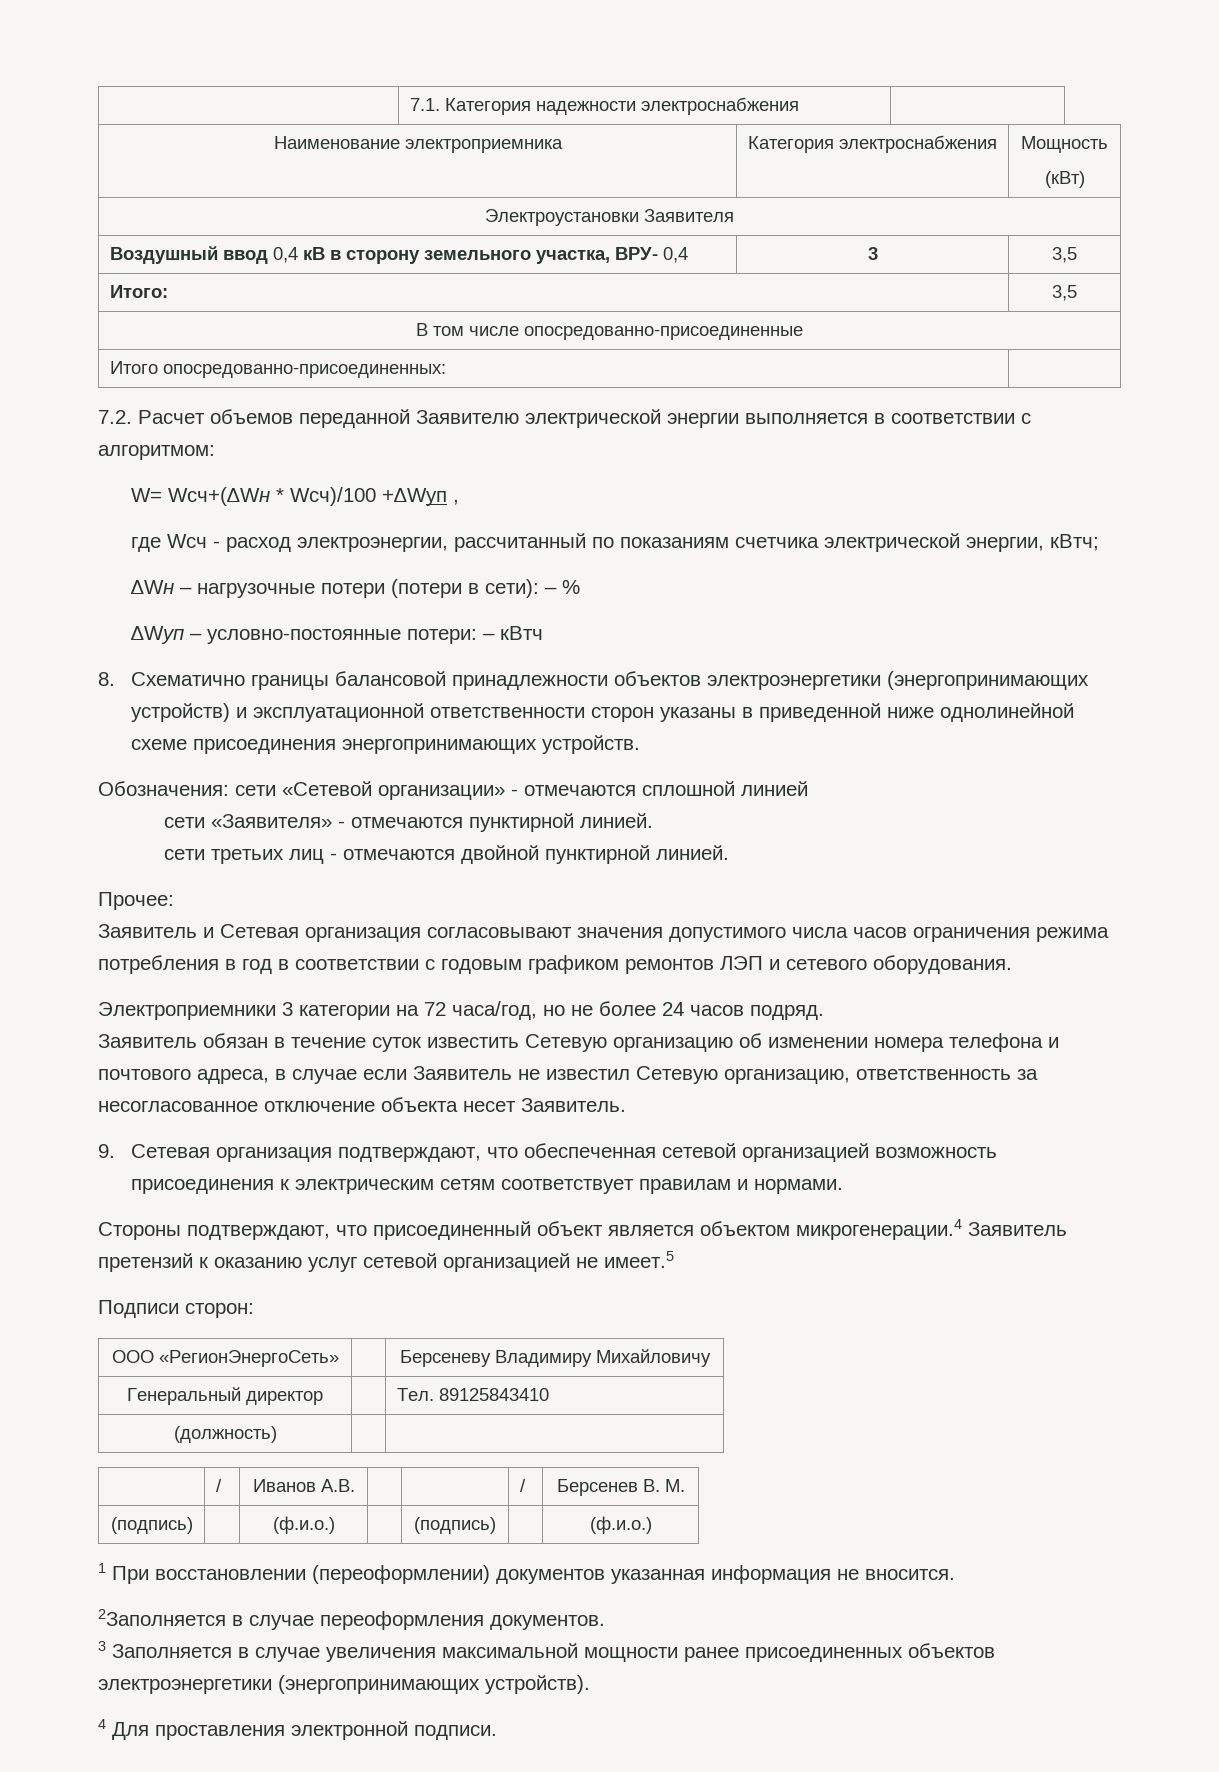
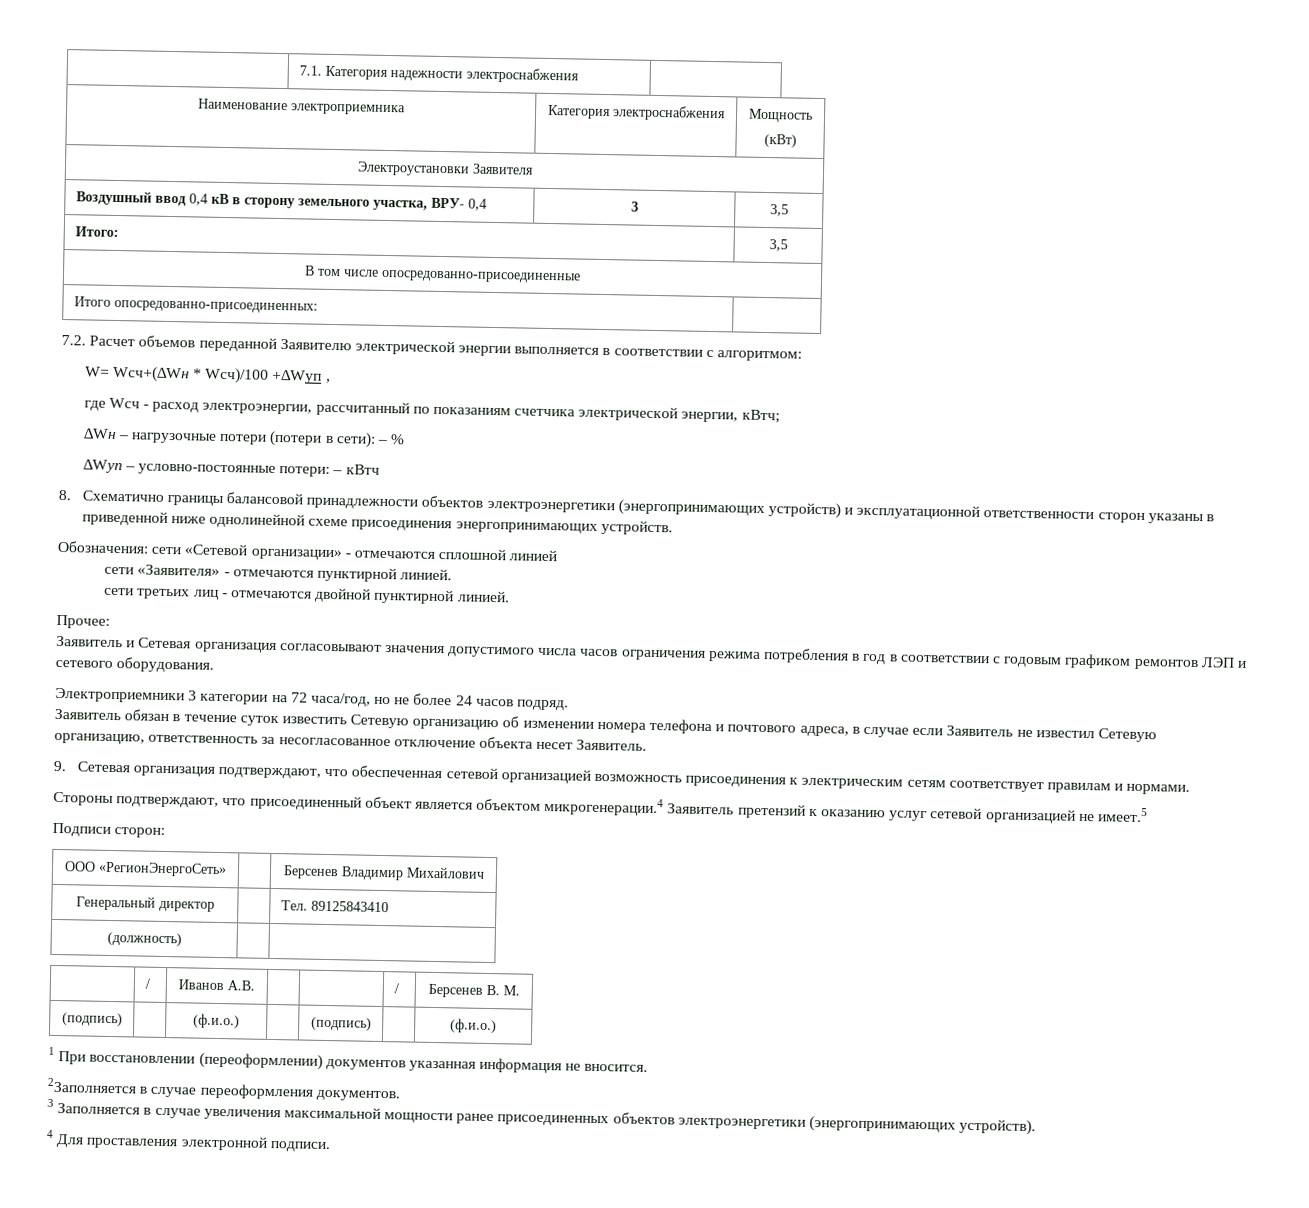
- ООО «РегионЭнергоСеть» | | Берсеневу Владимиру Михайловичу
+ ООО «РегионЭнергоСеть» | | Берсенев Владимир Михайлович

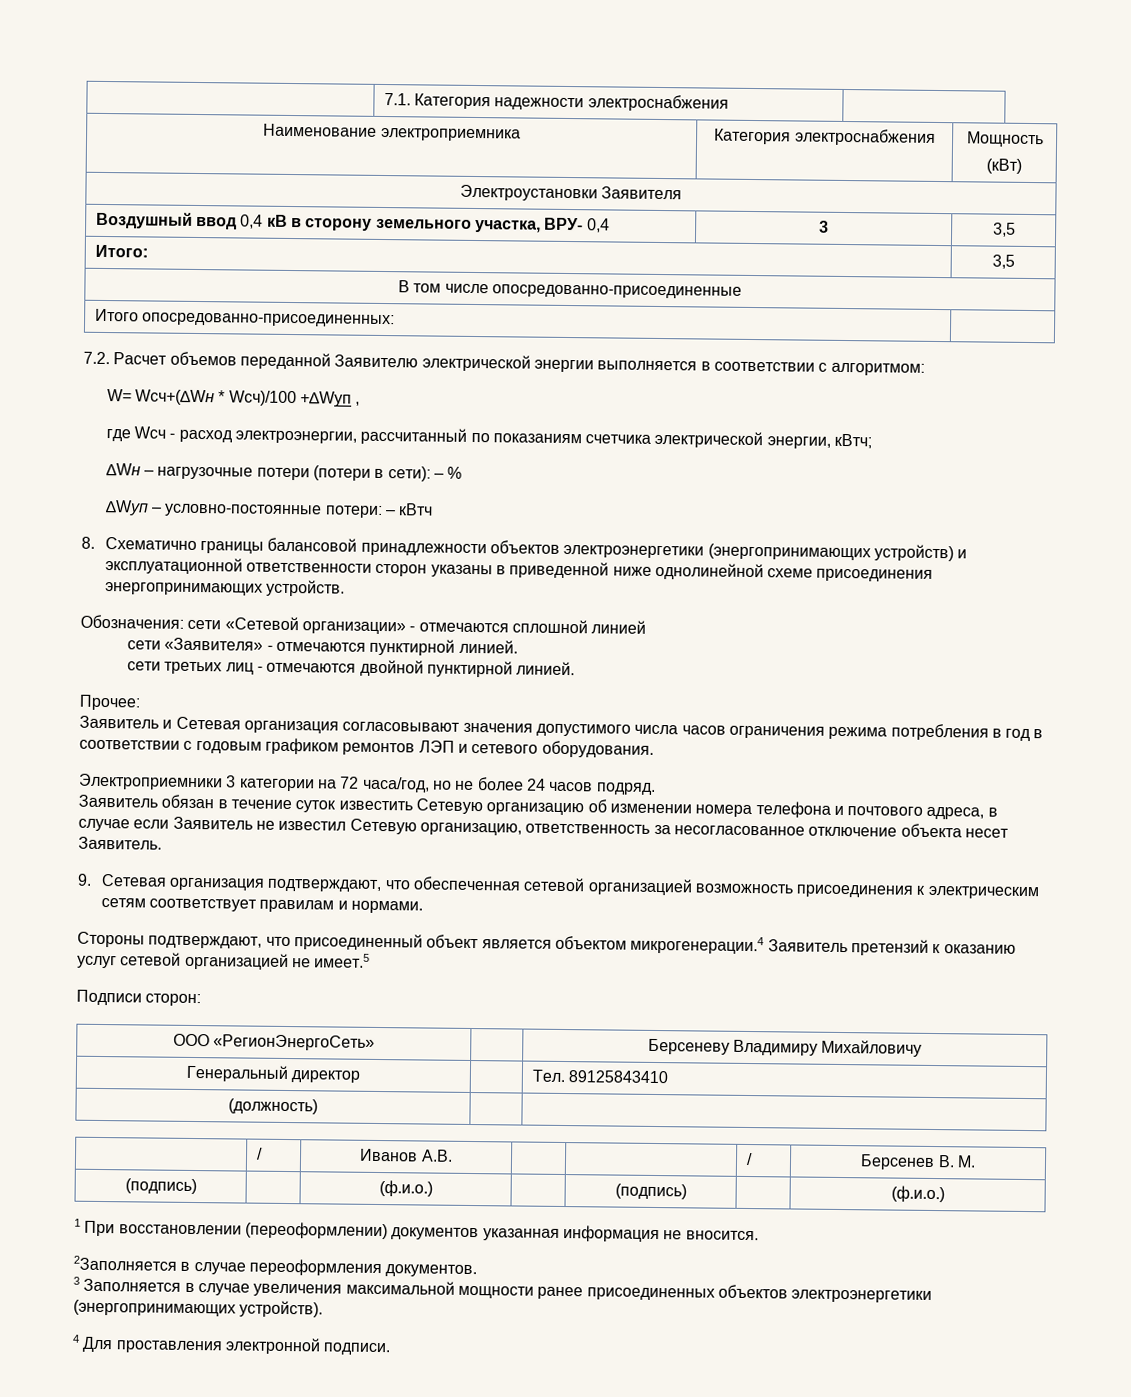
- ООО «РегионЭнергоСеть» | | Берсенев Владимир Михайлович
+ ООО «РегионЭнергоСеть» | | Берсеневу Владимиру Михайловичу

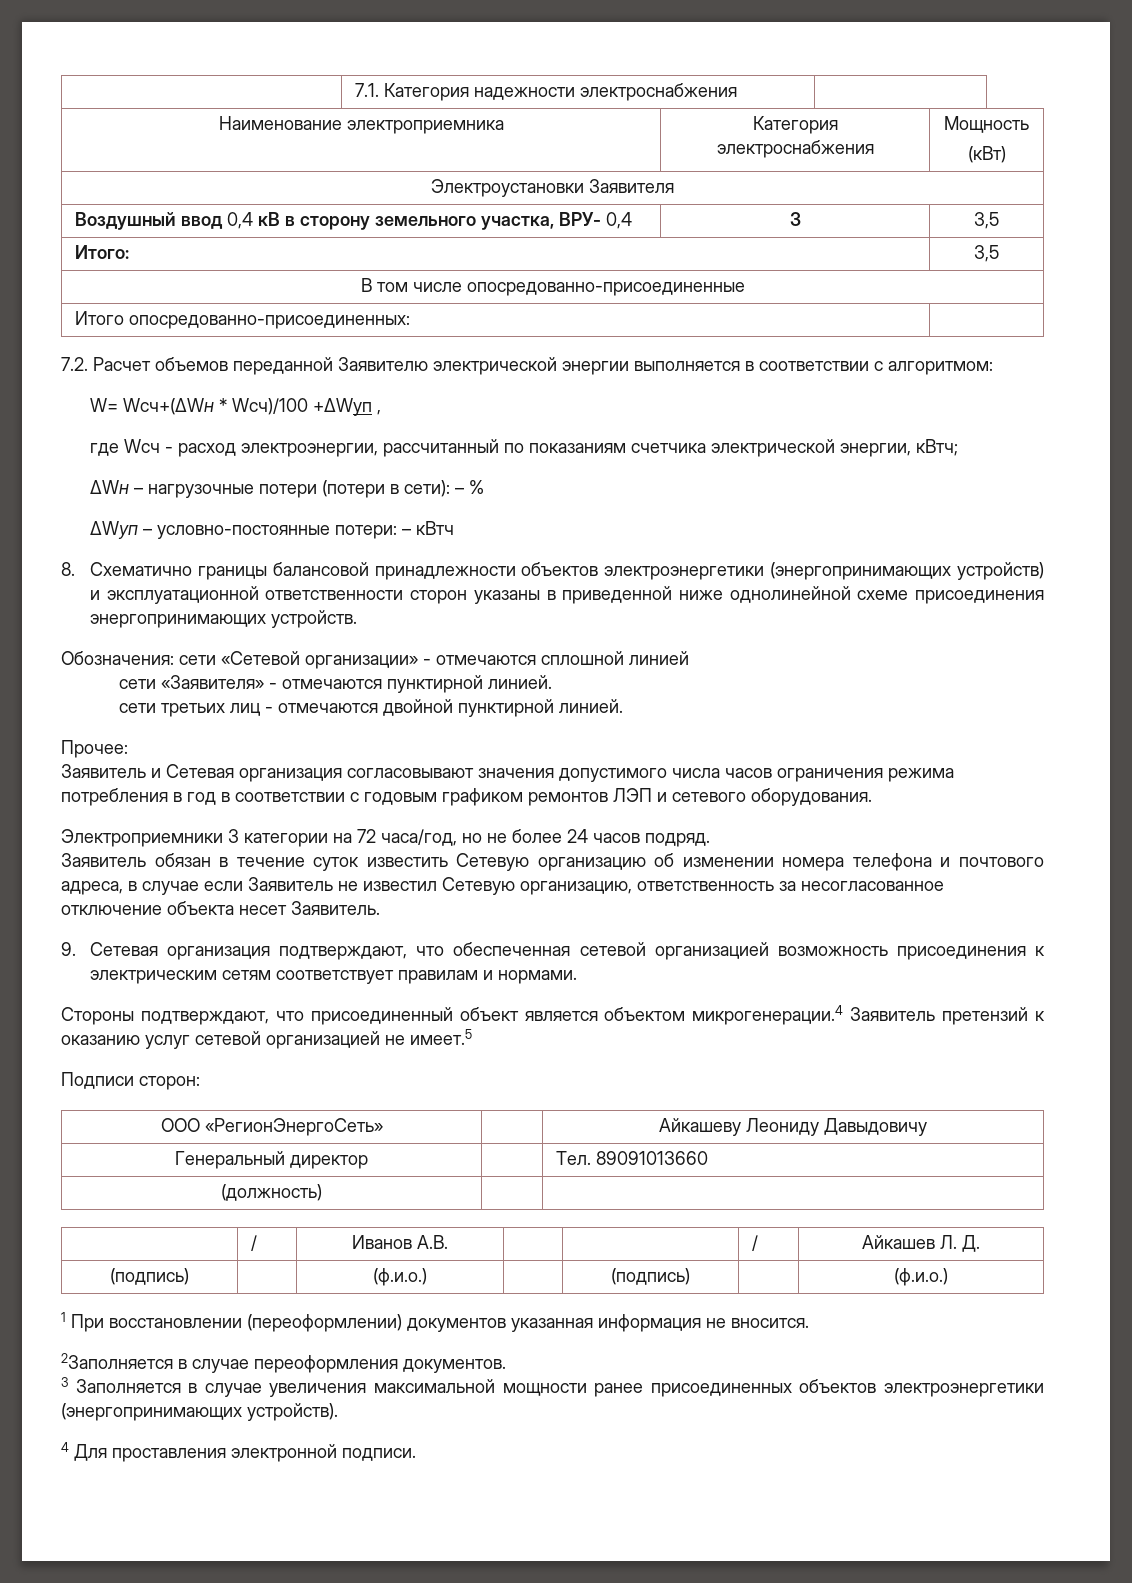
- ООО «РегионЭнергоСеть» | | Берсеневу Владимиру Михайловичу
+ ООО «РегионЭнергоСеть» | | Айкашеву Леониду Давыдовичу
- Генеральный директор | | Тел. 89125843410
+ Генеральный директор | | Тел. 89091013660
- | / | Иванов А.В. | | | / | Берсенев В. М.
+ | / | Иванов А.В. | | | / | Айкашев Л. Д.

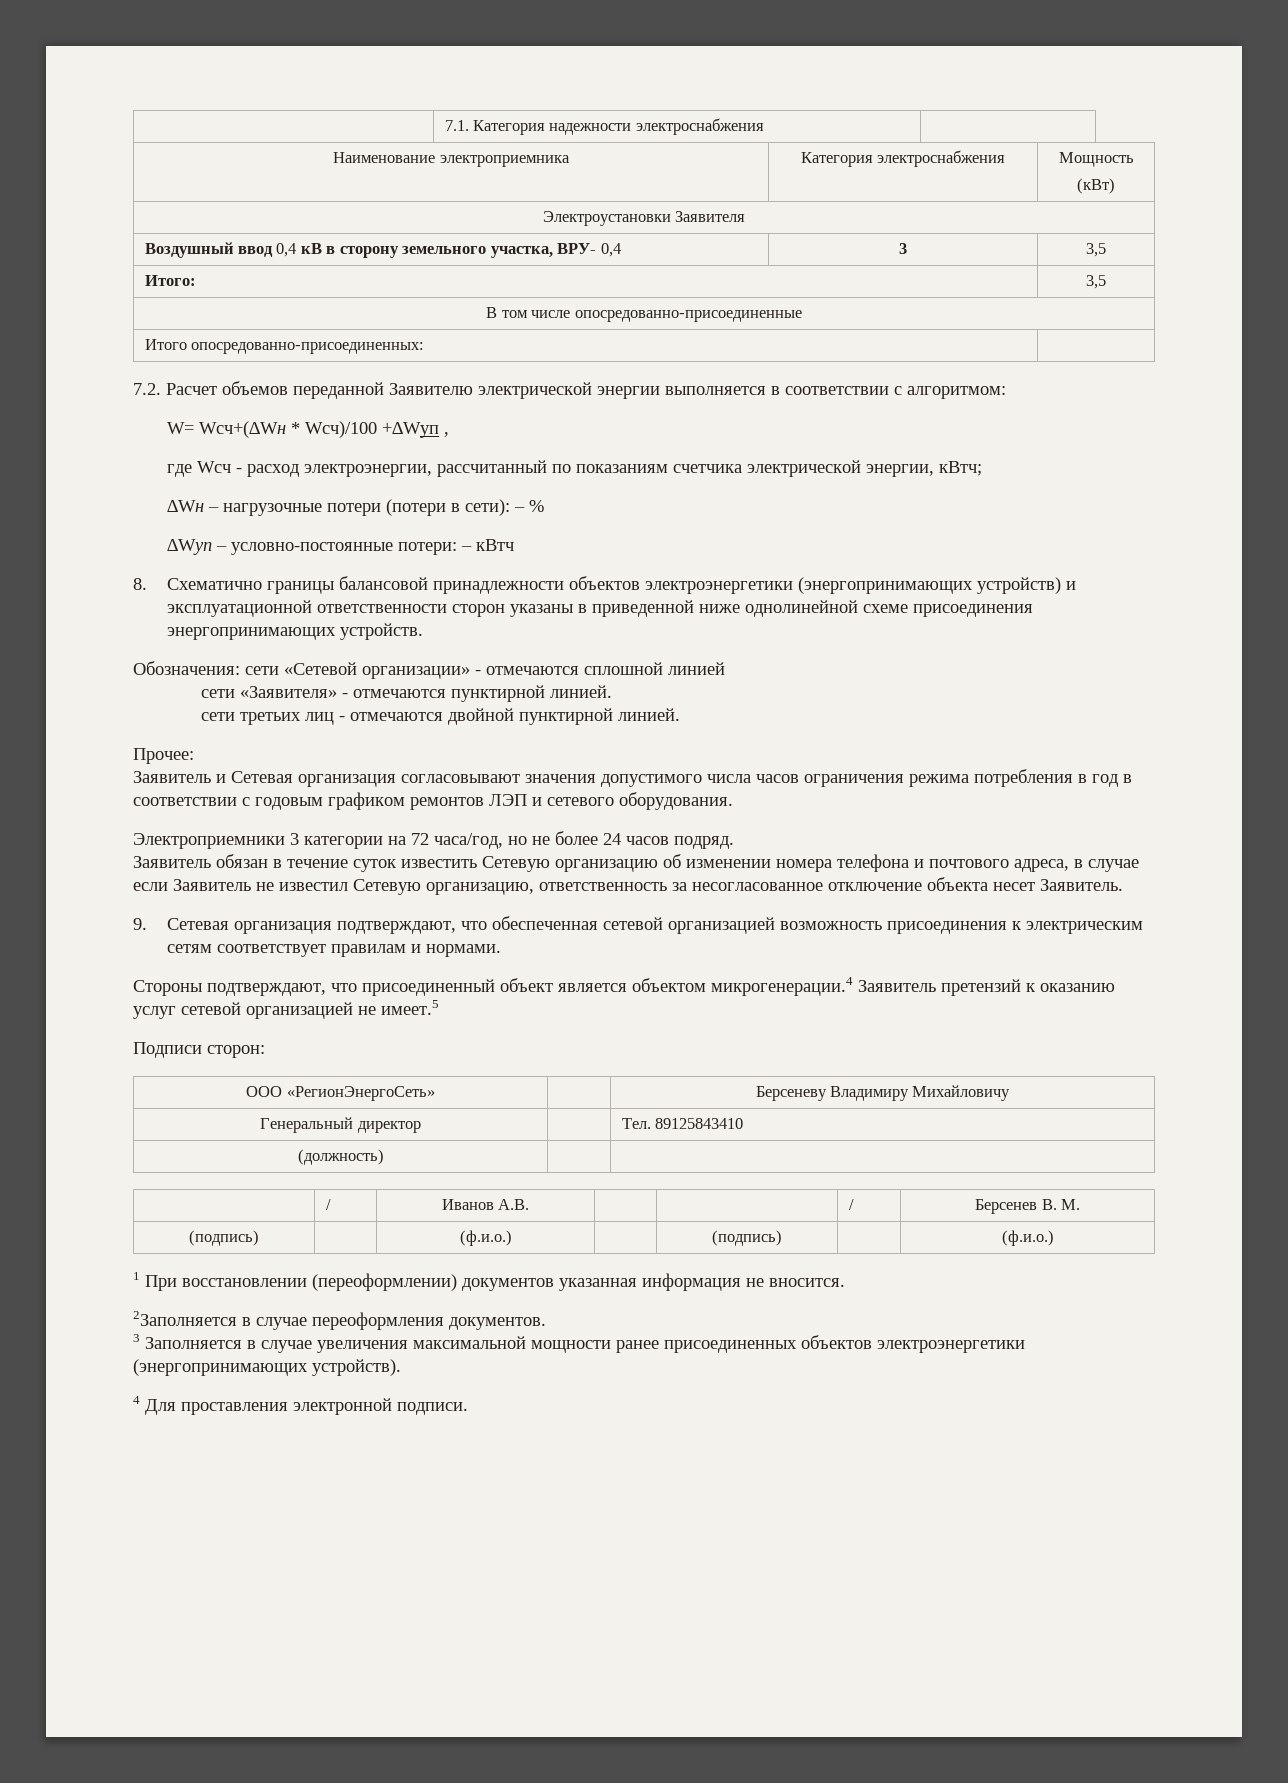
- ООО «РегионЭнергоСеть» | | Айкашеву Леониду Давыдовичу
+ ООО «РегионЭнергоСеть» | | Берсеневу Владимиру Михайловичу
- Генеральный директор | | Тел. 89091013660
+ Генеральный директор | | Тел. 89125843410
- | / | Иванов А.В. | | | / | Айкашев Л. Д.
+ | / | Иванов А.В. | | | / | Берсенев В. М.

